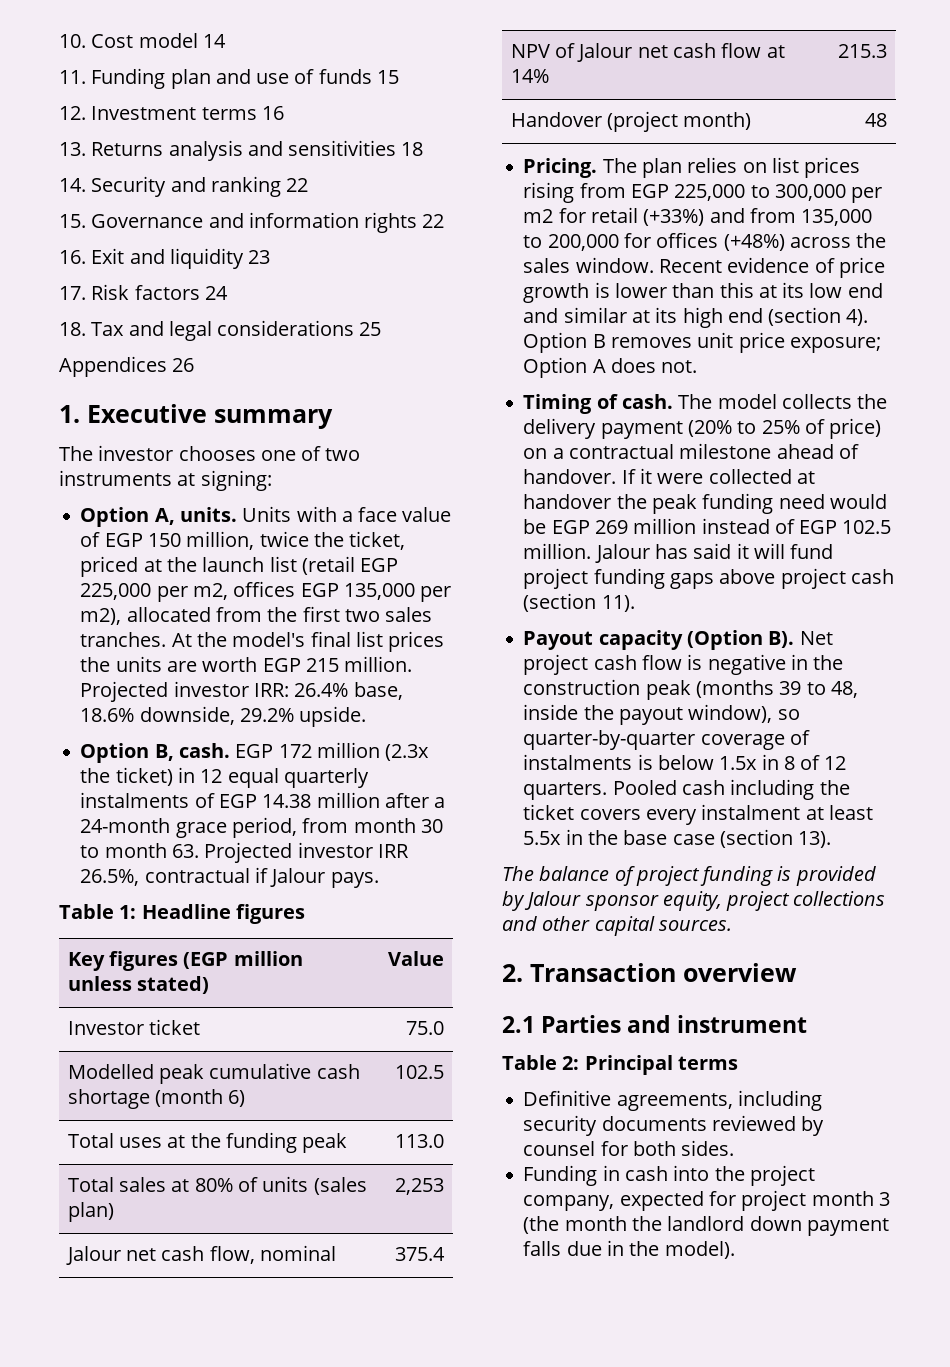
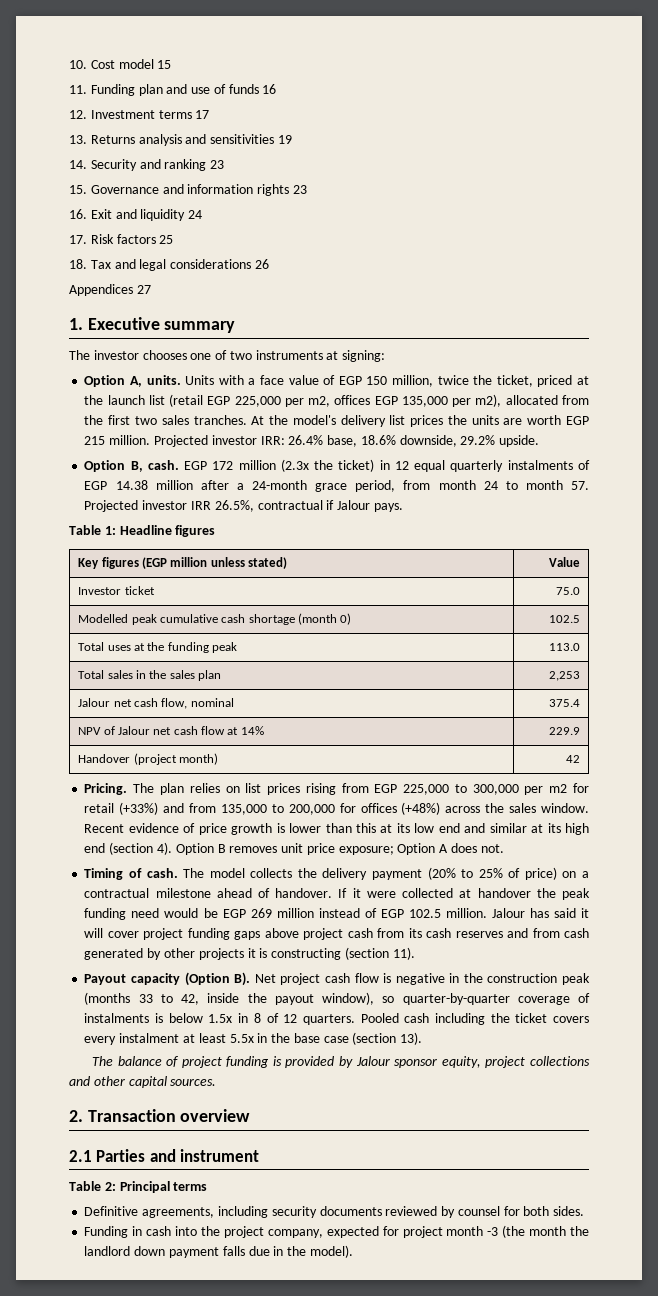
- 10. Cost model 14
+ 10. Cost model 15
- 11. Funding plan and use of funds 15
+ 11. Funding plan and use of funds 16
- 12. Investment terms 16
+ 12. Investment terms 17
- 13. Returns analysis and sensitivities 18
+ 13. Returns analysis and sensitivities 19
- 14. Security and ranking 22
+ 14. Security and ranking 23
- 15. Governance and information rights 22
+ 15. Governance and information rights 23
- 16. Exit and liquidity 23
+ 16. Exit and liquidity 24
- 17. Risk factors 24
+ 17. Risk factors 25
- 18. Tax and legal considerations 25
+ 18. Tax and legal considerations 26
- Appendices 26
+ Appendices 27
- At the model's final list prices the units are worth EGP 215 million.
+ At the model's delivery list prices the units are worth EGP 215 million.
- EGP 172 million (2.3x the ticket) in 12 equal quarterly instalments of EGP 14.38 million after a 24-month grace period, from month 30 to month 63. Projected investor IRR 26.5%, contractual if Jalour pays.
+ EGP 172 million (2.3x the ticket) in 12 equal quarterly instalments of EGP 14.38 million after a 24-month grace period, from month 24 to month 57. Projected investor IRR 26.5%, contractual if Jalour pays.
- Modelled peak cumulative cash shortage (month 6) | 102.5
+ Modelled peak cumulative cash shortage (month 0) | 102.5
- Total sales at 80% of units (sales plan) | 2,253
+ Total sales in the sales plan | 2,253
- NPV of Jalour net cash flow at 14% | 215.3
+ NPV of Jalour net cash flow at 14% | 229.9
- Handover (project month) | 48
+ Handover (project month) | 42
- Jalour has said it will fund project funding gaps above project cash (section 11).
+ Jalour has said it will cover project funding gaps above project cash from its cash reserves and from cash generated by other projects it is constructing (section 11).
- Payout capacity (Option B). Net project cash flow is negative in the construction peak (months 39 to 48, inside the payout window), so quarter-by-quarter coverage of instalments is below 1.5x in 8 of 12 quarters.
+ Payout capacity (Option B). Net project cash flow is negative in the construction peak (months 33 to 42, inside the payout window), so quarter-by-quarter coverage of instalments is below 1.5x in 8 of 12 quarters.
- Funding in cash into the project company, expected for project month 3 (the month the landlord down payment falls due in the model).
+ Funding in cash into the project company, expected for project month -3 (the month the landlord down payment falls due in the model).

